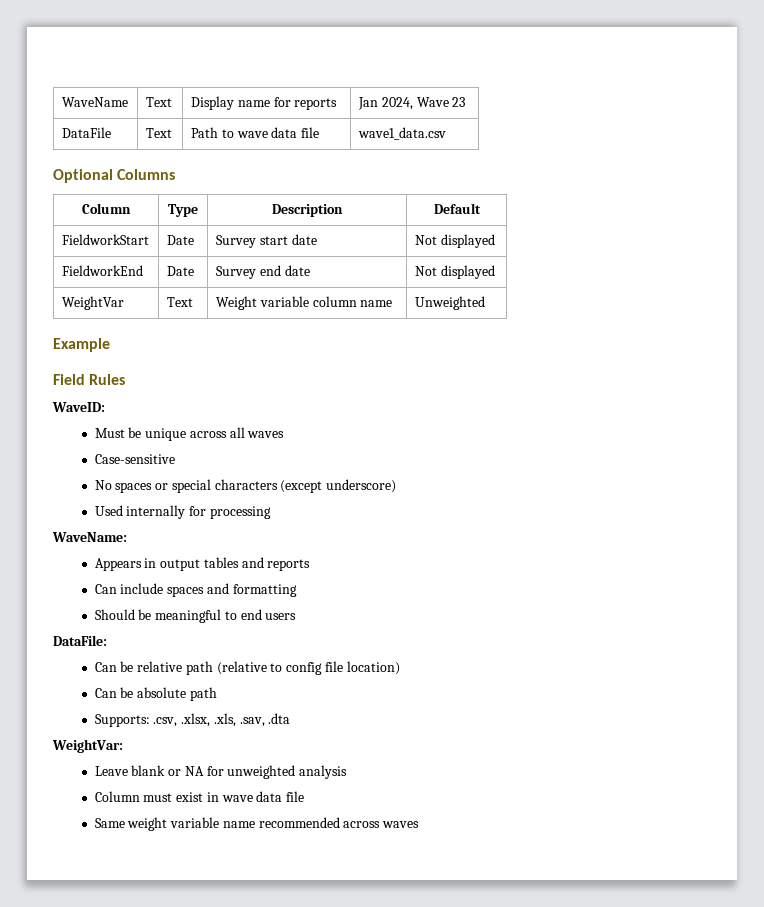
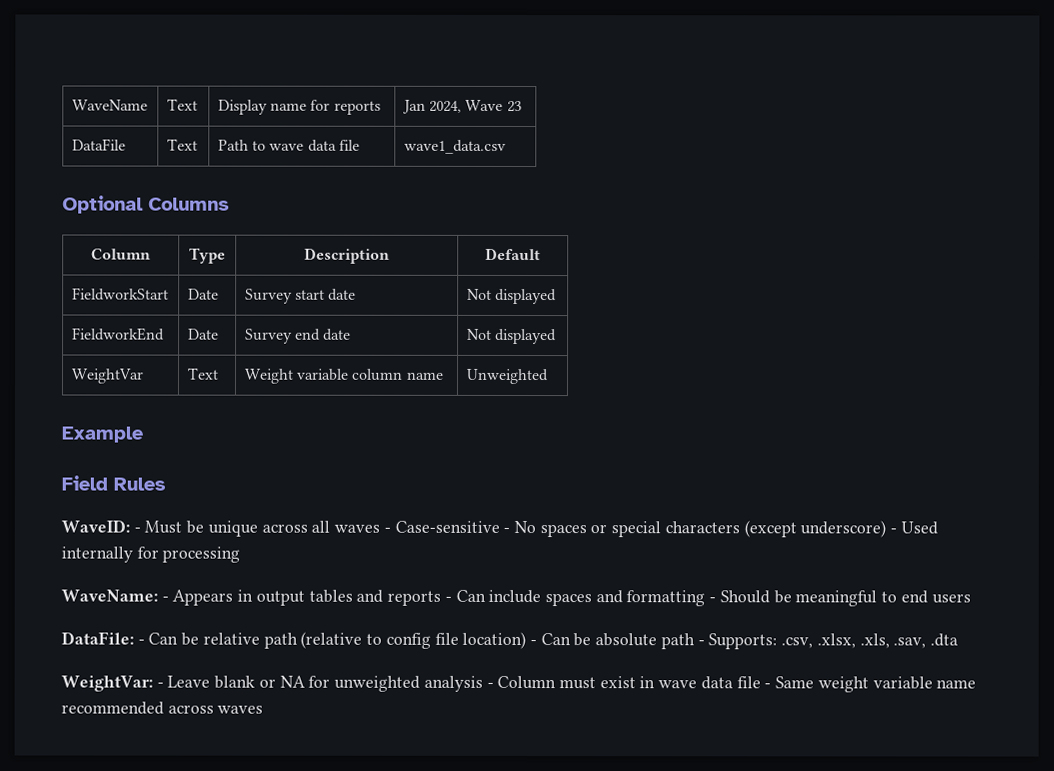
- WaveID:
- Must be unique across all waves
- Case-sensitive
- No spaces or special characters (except underscore)
- Used internally for processing
+ WaveID: - Must be unique across all waves - Case-sensitive - No spaces or special characters (except underscore) - Used internally for processing
- WaveName:
- Appears in output tables and reports
- Can include spaces and formatting
- Should be meaningful to end users
+ WaveName: - Appears in output tables and reports - Can include spaces and formatting - Should be meaningful to end users
- DataFile:
- Can be relative path (relative to config file location)
- Can be absolute path
- Supports: .csv, .xlsx, .xls, .sav, .dta
+ DataFile: - Can be relative path (relative to config file location) - Can be absolute path - Supports: .csv, .xlsx, .xls, .sav, .dta
- WeightVar:
- Leave blank or NA for unweighted analysis
- Column must exist in wave data file
- Same weight variable name recommended across waves
+ WeightVar: - Leave blank or NA for unweighted analysis - Column must exist in wave data file - Same weight variable name recommended across waves

